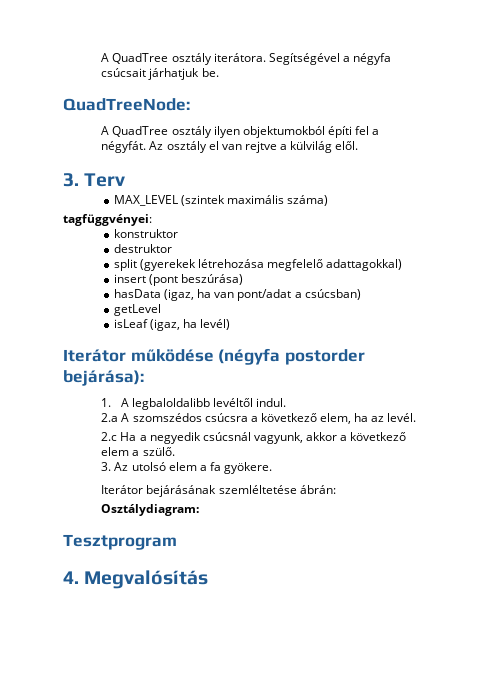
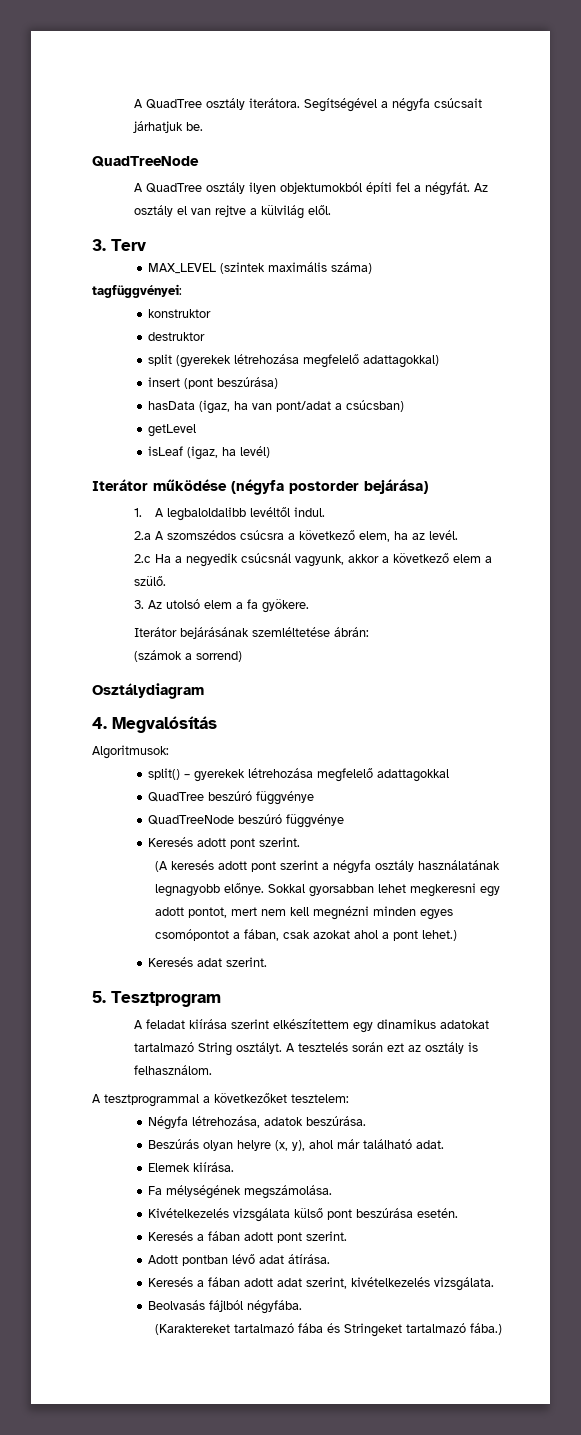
  Segítségével a négyfa csúcsait járhatjuk be.
- QuadTreeNode:
+ QuadTreeNode
- Iterátor működése (négyfa postorder bejárása):
+ Iterátor működése (négyfa postorder bejárása)
- Osztálydiagram:
- Tesztprogram
+ (számok a sorrend)
+ Osztálydiagram
  4. Megvalósítás
+ Algoritmusok:
+ split() – gyerekek létrehozása megfelelő adattagokkal
+ QuadTree beszúró függvénye
+ QuadTreeNode beszúró függvénye
+ Keresés adott pont szerint.
+ (A keresés adott pont szerint a négyfa osztály használatának legnagyobb előnye. Sokkal gyorsabban lehet megkeresni egy adott pontot, mert nem kell megnézni minden egyes csomópontot a fában, csak azokat ahol a pont lehet.)
+ Keresés adat szerint.
+ 5. Tesztprogram
+ A feladat kiírása szerint elkészítettem egy dinamikus adatokat tartalmazó String osztályt. A tesztelés során ezt az osztály is felhasználom.
+ A tesztprogrammal a következőket tesztelem:
+ Négyfa létrehozása, adatok beszúrása.
+ Beszúrás olyan helyre (x, y), ahol már található adat.
+ Elemek kiírása.
+ Fa mélységének megszámolása.
+ Kivételkezelés vizsgálata külső pont beszúrása esetén.
+ Keresés a fában adott pont szerint.
+ Adott pontban lévő adat átírása.
+ Keresés a fában adott adat szerint, kivételkezelés vizsgálata.
+ Beolvasás fájlból négyfába.
+ (Karaktereket tartalmazó fába és Stringeket tartalmazó fába.)

